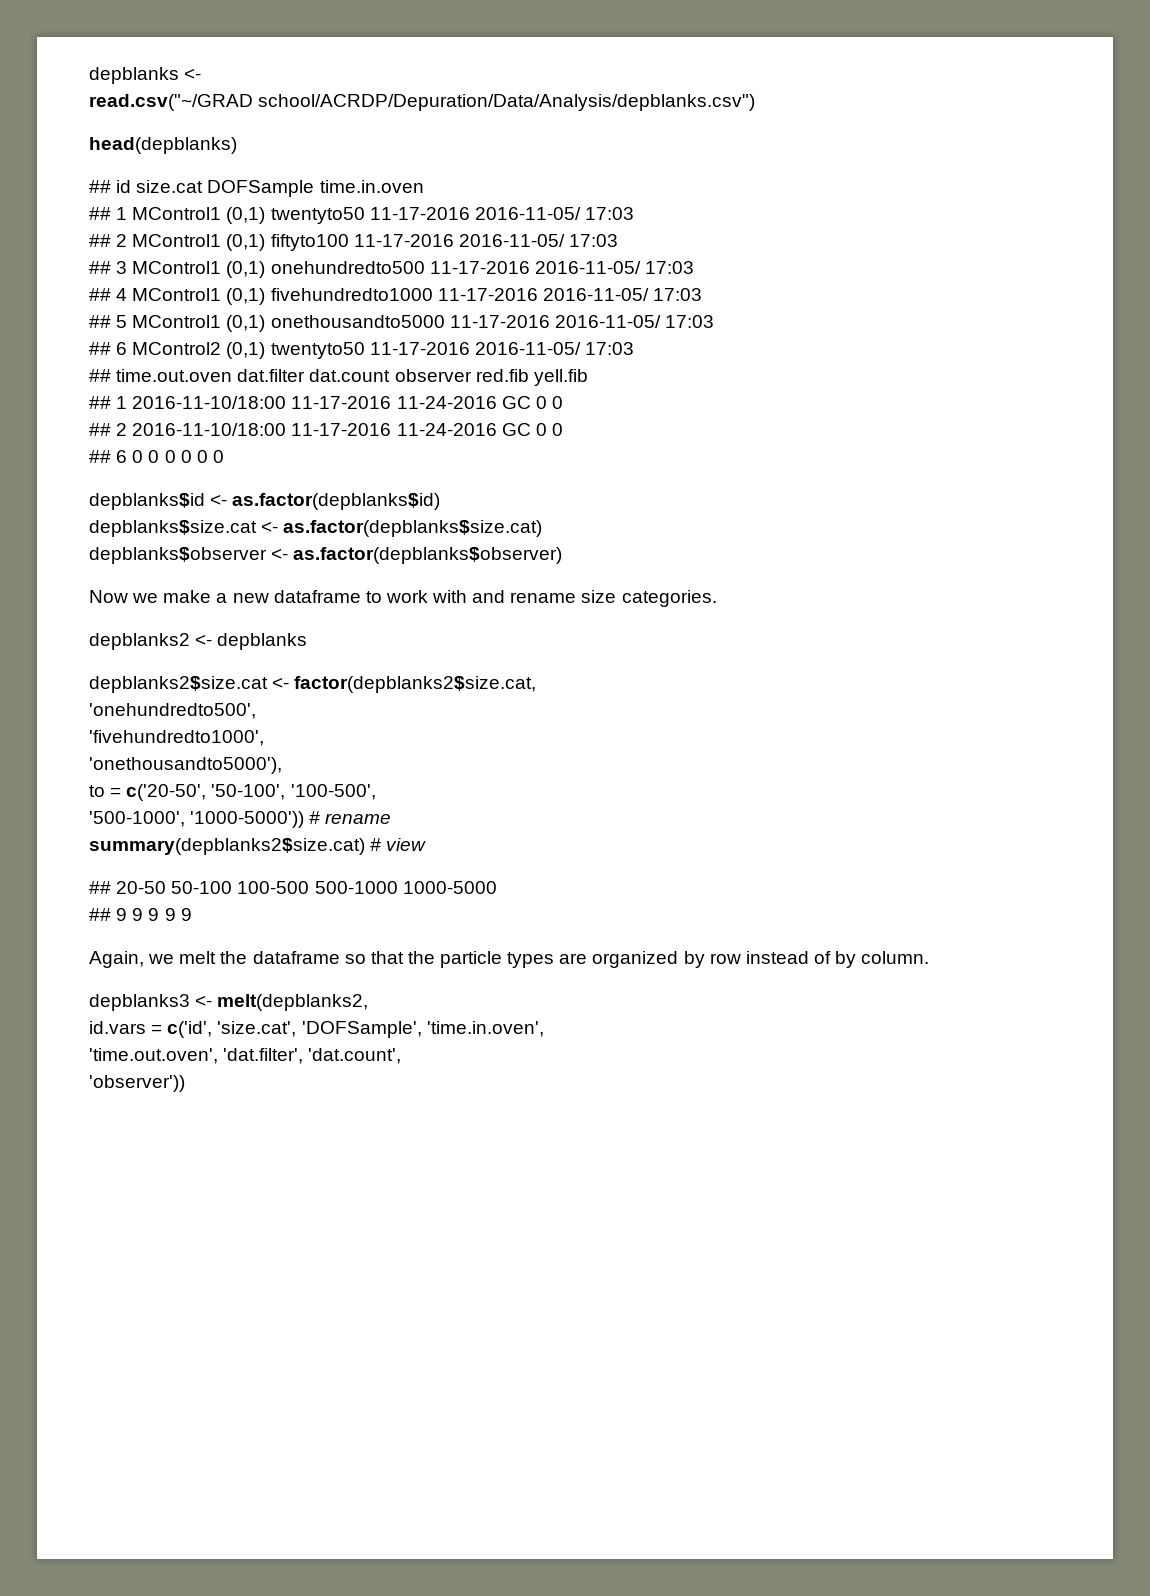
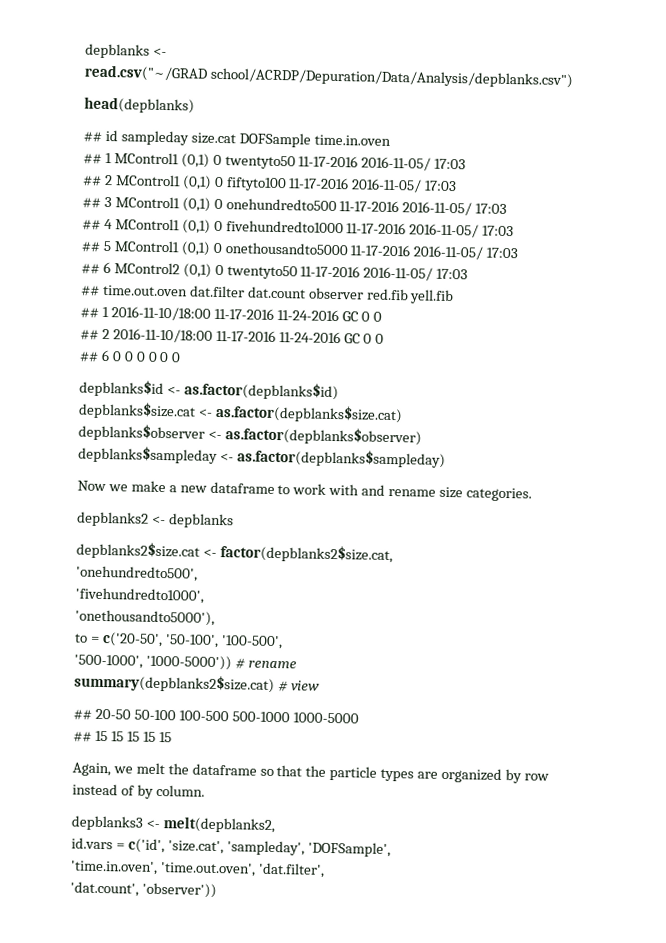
- ## id size.cat DOFSample time.in.oven
+ ## id sampleday size.cat DOFSample time.in.oven
- ## 1 MControl1 (0,1) twentyto50 11-17-2016 2016-11-05/ 17:03
+ ## 1 MControl1 (0,1) 0 twentyto50 11-17-2016 2016-11-05/ 17:03
- ## 2 MControl1 (0,1) fiftyto100 11-17-2016 2016-11-05/ 17:03
+ ## 2 MControl1 (0,1) 0 fiftyto100 11-17-2016 2016-11-05/ 17:03
- ## 3 MControl1 (0,1) onehundredto500 11-17-2016 2016-11-05/ 17:03
+ ## 3 MControl1 (0,1) 0 onehundredto500 11-17-2016 2016-11-05/ 17:03
- ## 4 MControl1 (0,1) fivehundredto1000 11-17-2016 2016-11-05/ 17:03
+ ## 4 MControl1 (0,1) 0 fivehundredto1000 11-17-2016 2016-11-05/ 17:03
- ## 5 MControl1 (0,1) onethousandto5000 11-17-2016 2016-11-05/ 17:03
+ ## 5 MControl1 (0,1) 0 onethousandto5000 11-17-2016 2016-11-05/ 17:03
- ## 6 MControl2 (0,1) twentyto50 11-17-2016 2016-11-05/ 17:03
+ ## 6 MControl2 (0,1) 0 twentyto50 11-17-2016 2016-11-05/ 17:03
+ depblanks$sampleday <- as.factor(depblanks$sampleday)
- ## 9 9 9 9 9
+ ## 15 15 15 15 15
- id.vars = c('id', 'size.cat', 'DOFSample', 'time.in.oven',
- 'time.out.oven', 'dat.filter', 'dat.count',
- 'observer'))
+ id.vars = c('id', 'size.cat', 'sampleday', 'DOFSample',
+ 'time.in.oven', 'time.out.oven', 'dat.filter',
+ 'dat.count', 'observer'))

